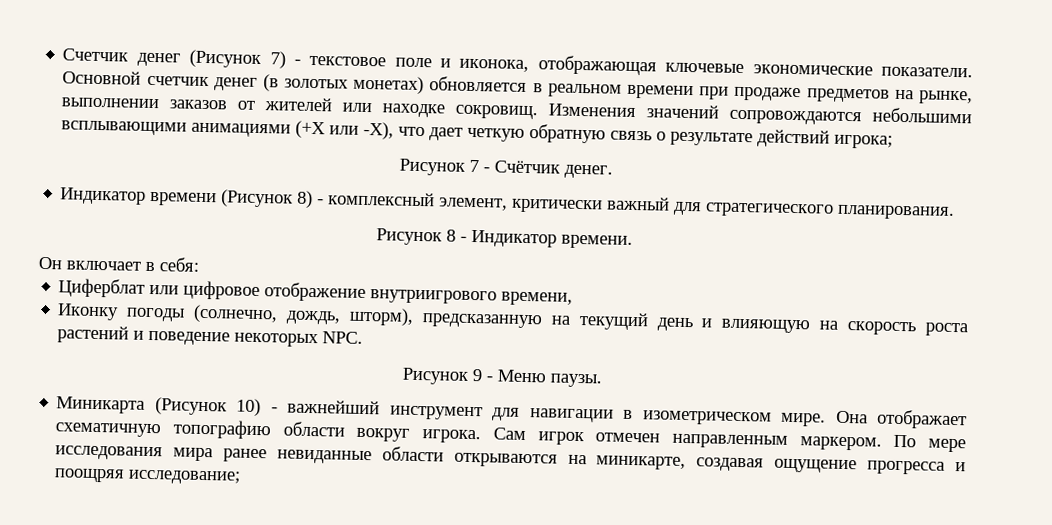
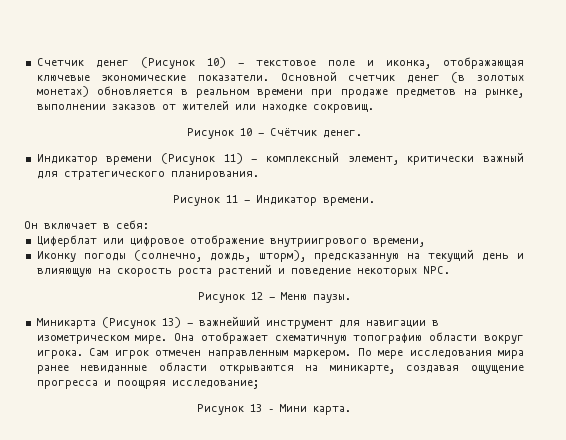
- Счетчик денег (Рисунок 7) - текстовое поле и иконока, отображающая ключевые экономические показатели.
+ Счетчик денег (Рисунок 10) - текстовое поле и иконка, отображающая ключевые экономические показатели.
- Основной счетчик денег (в золотых монетах) обновляется в реальном времени при продаже предметов на рынке, выполнении заказов от жителей или находке сокровищ. Изменения значений сопровождаются небольшими всплывающими анимациями (+X или -X), что дает четкую обратную связь о результате действий игрока;
- Рисунок 7 - Счётчик денег.
+ Основной счетчик денег (в золотых монетах) обновляется в реальном времени при продаже предметов на рынке, выполнении заказов от жителей или находке сокровищ.
+ Рисунок 10 - Счётчик денег.
- Индикатор времени (Рисунок 8) - комплексный элемент, критически важный для стратегического планирования.
+ Индикатор времени (Рисунок 11) - комплексный элемент, критически важный для стратегического планирования.
- Рисунок 8 - Индикатор времени.
+ Рисунок 11 - Индикатор времени.
- Рисунок 9 - Меню паузы.
+ Рисунок 12 - Меню паузы.
- Миникарта (Рисунок 10) - важнейший инструмент для навигации в изометрическом мире.
+ Миникарта (Рисунок 13) - важнейший инструмент для навигации в изометрическом мире.
+ Рисунок 13 – Мини карта.

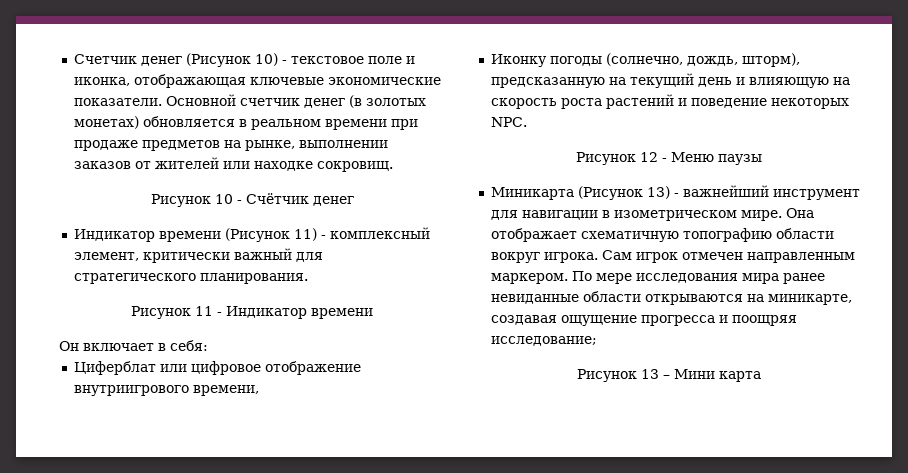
- Рисунок 10 - Счётчик денег.
+ Рисунок 10 - Счётчик денег
- Рисунок 11 - Индикатор времени.
+ Рисунок 11 - Индикатор времени
- Рисунок 12 - Меню паузы.
+ Рисунок 12 - Меню паузы
- Рисунок 13 – Мини карта.
+ Рисунок 13 – Мини карта

